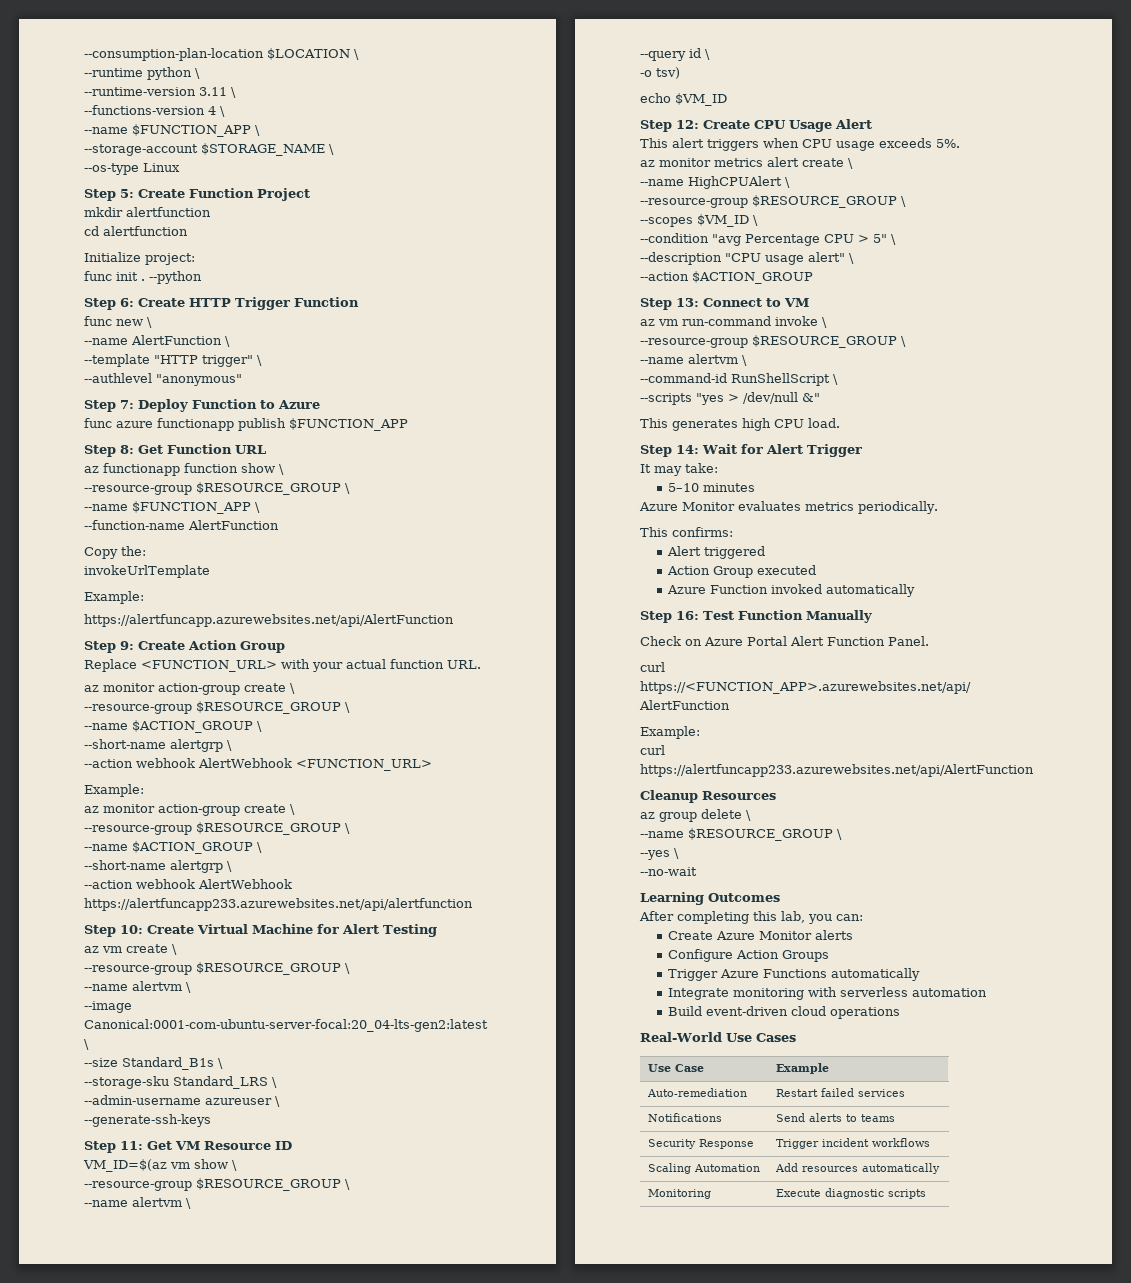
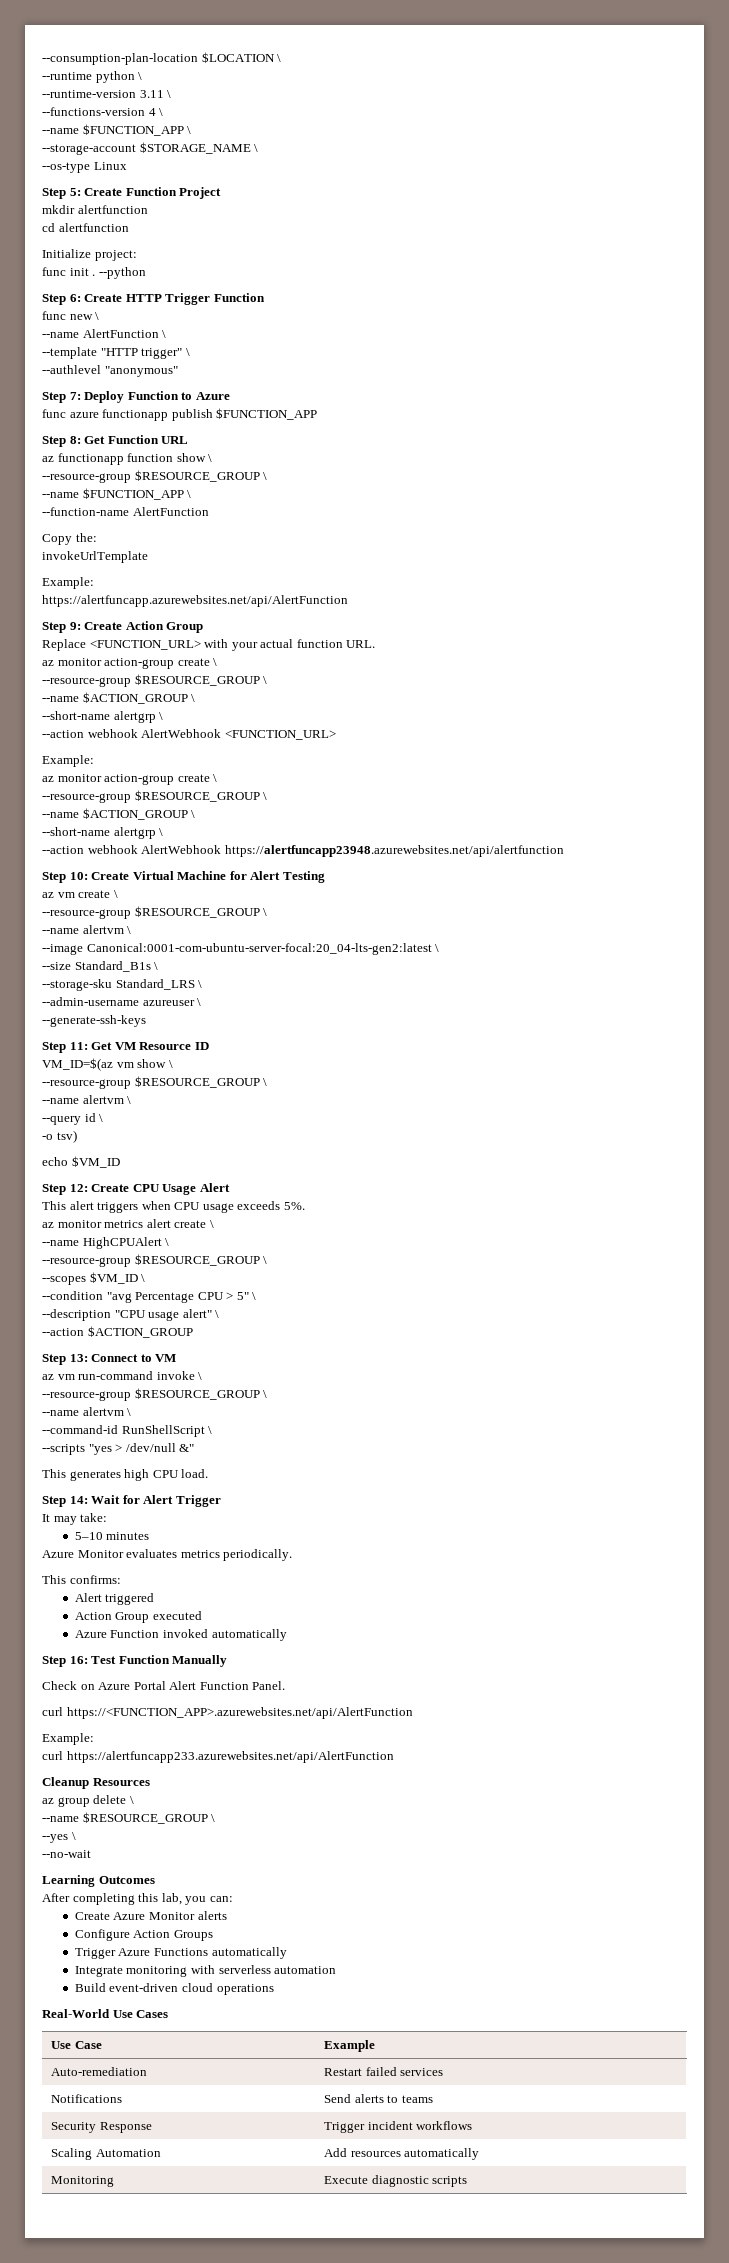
- --action webhook AlertWebhook https://alertfuncapp233.azurewebsites.net/api/alertfunction
+ --action webhook AlertWebhook https://alertfuncapp23948.azurewebsites.net/api/alertfunction

